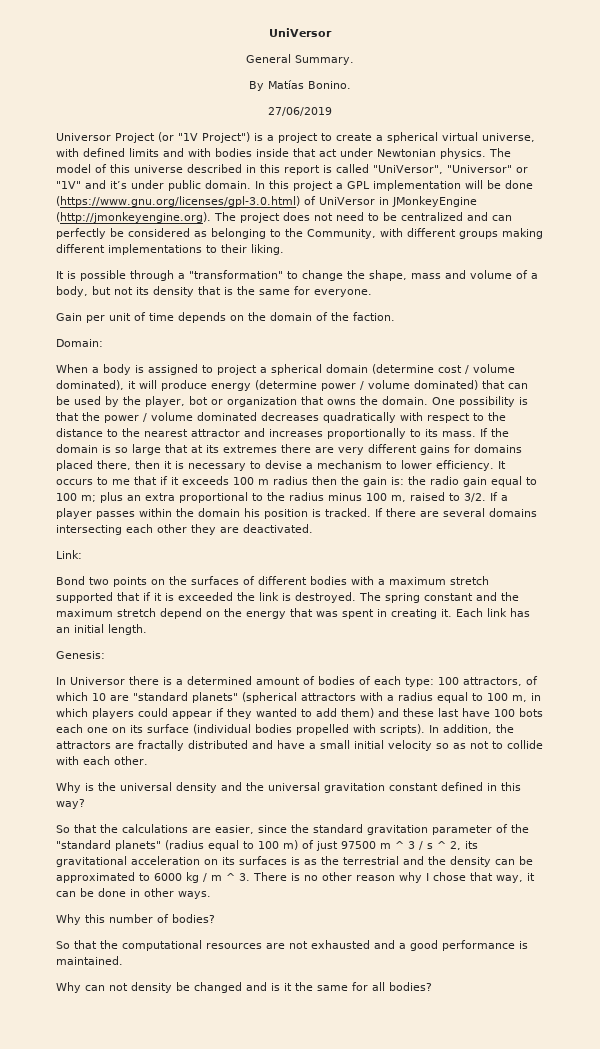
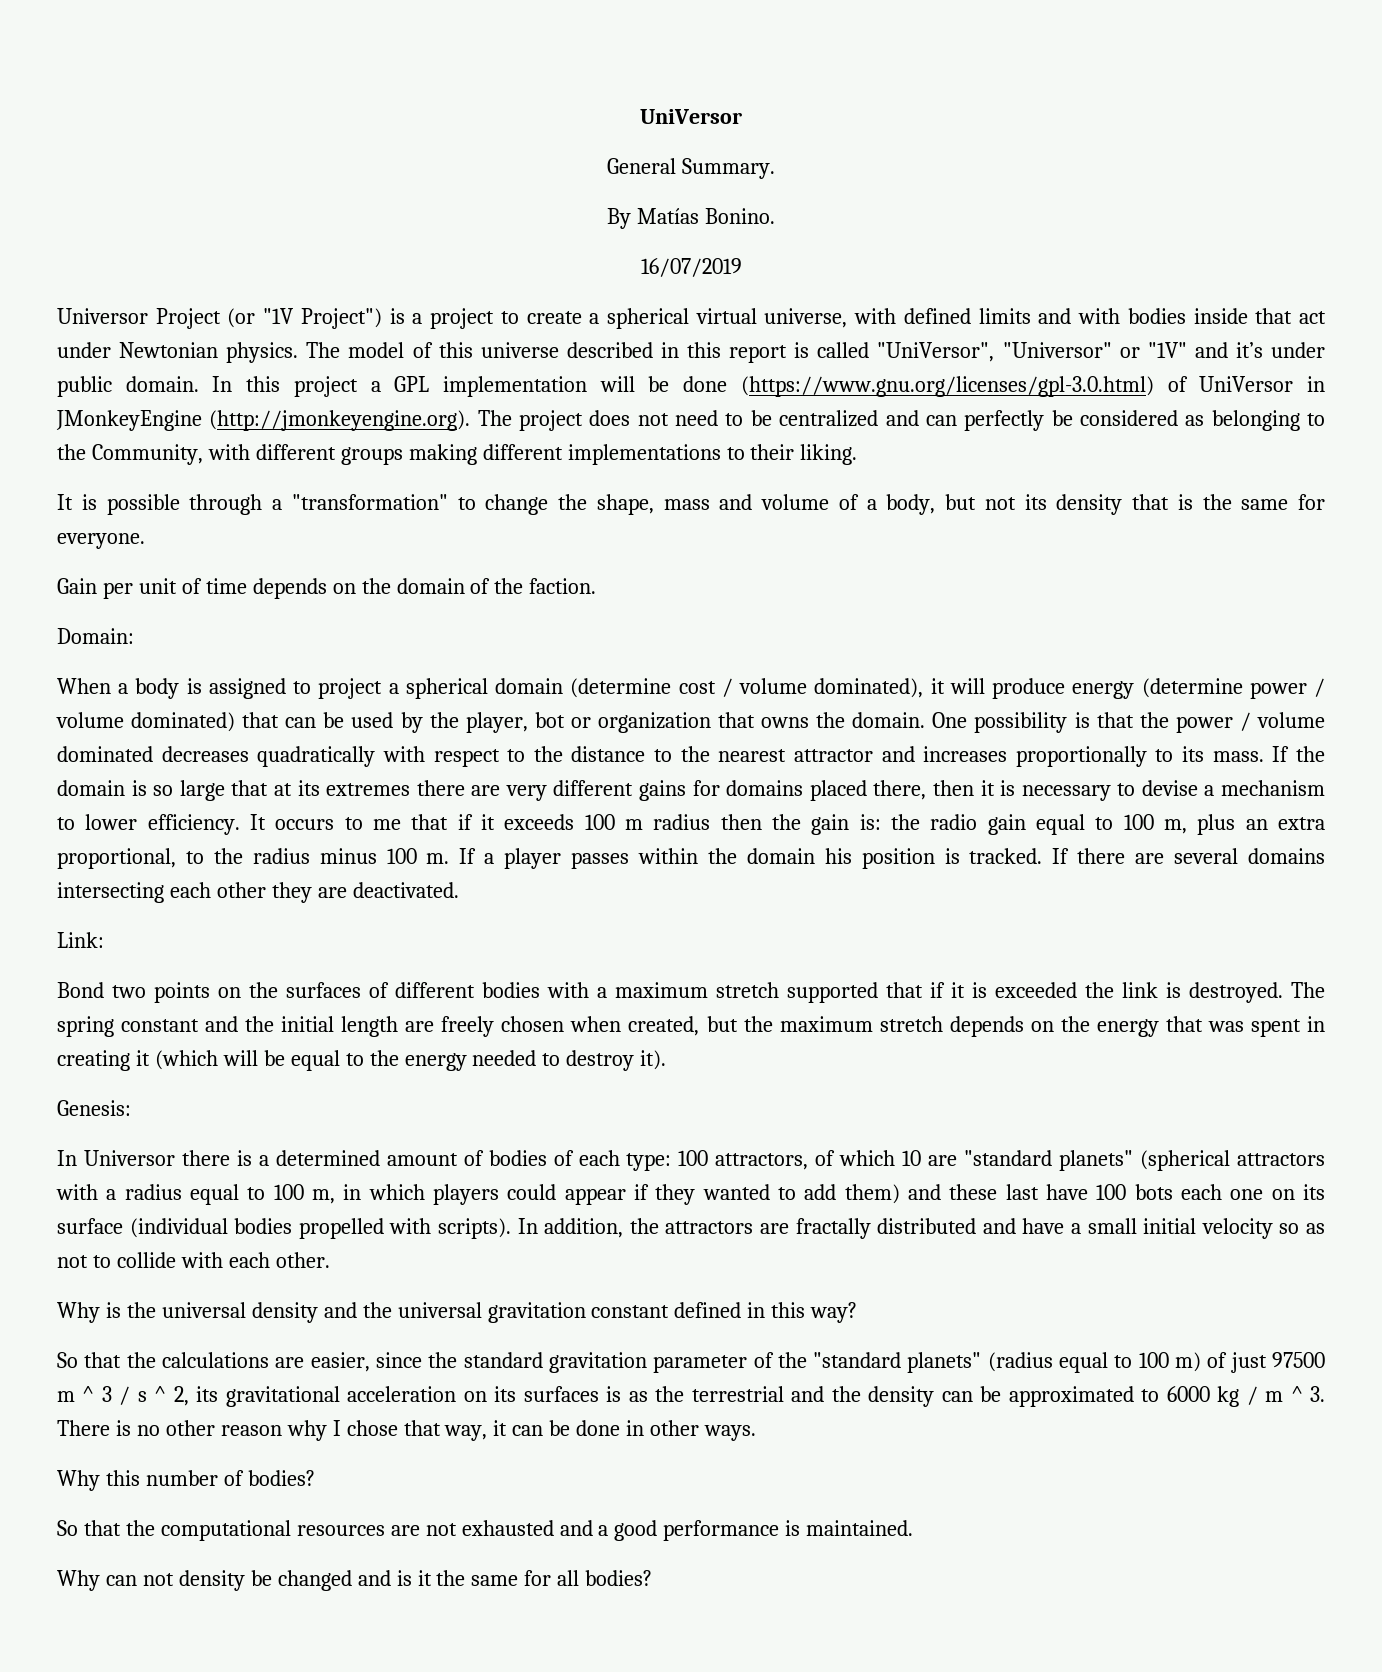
- 27/06/2019
+ 16/07/2019
- It occurs to me that if it exceeds 100 m radius then the gain is: the radio gain equal to 100 m; plus an extra proportional to the radius minus 100 m, raised to 3/2.
+ It occurs to me that if it exceeds 100 m radius then the gain is: the radio gain equal to 100 m, plus an extra proportional, to the radius minus 100 m.
- The spring constant and the maximum stretch depend on the energy that was spent in creating it. Each link has an initial length.
+ The spring constant and the initial length are freely chosen when created, but the maximum stretch depends on the energy that was spent in creating it (which will be equal to the energy needed to destroy it).

